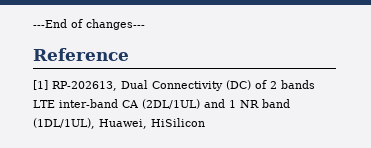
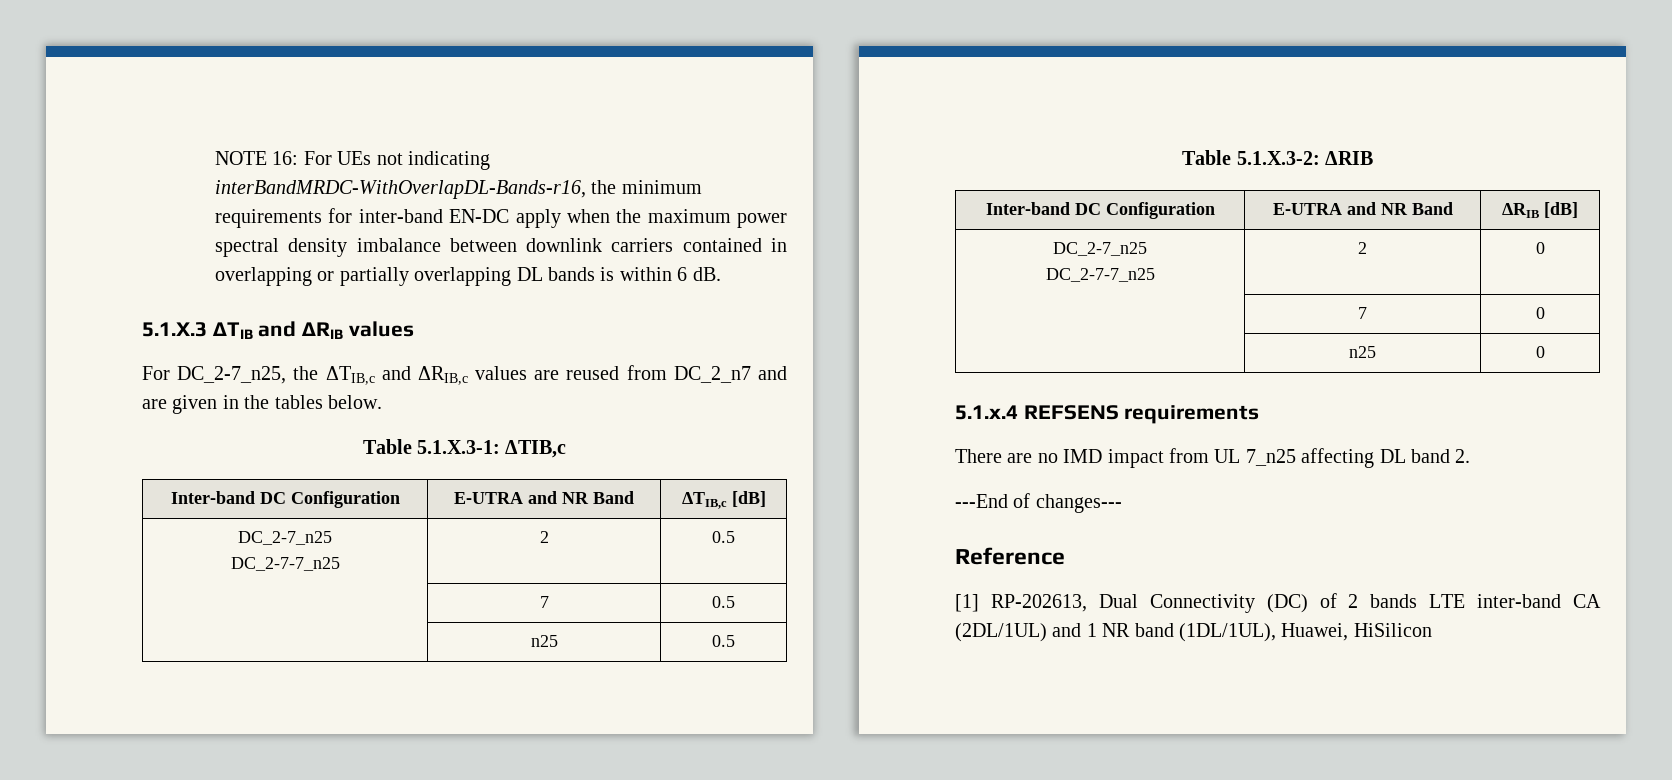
+ NOTE 16: For UEs not indicating interBandMRDC-WithOverlapDL-Bands-r16, the minimum requirements for inter-band EN-DC apply when the maximum power spectral density imbalance between downlink carriers contained in overlapping or partially overlapping DL bands is within 6 dB.
+ 5.1.X.3 ∆TIB and ∆RIB values
+ For DC_2-7_n25, the ΔTIB,c and ΔRIB,c values are reused from DC_2_n7 and are given in the tables below.
+ Table 5.1.X.3-1: ΔTIB,c
+ Inter-band DC Configuration | E-UTRA and NR Band | ΔTIB,c [dB]
+ DC_2-7_n25
+ DC_2-7-7_n25 | 2 | 0.5
+ | 7 | 0.5
+ | n25 | 0.5
+ Table 5.1.X.3-2: ΔRIB
+ Inter-band DC Configuration | E-UTRA and NR Band | ΔRIB [dB]
+ DC_2-7_n25
+ DC_2-7-7_n25 | 2 | 0
+ | 7 | 0
+ | n25 | 0
+ 5.1.x.4 REFSENS requirements
+ There are no IMD impact from UL 7_n25 affecting DL band 2.

